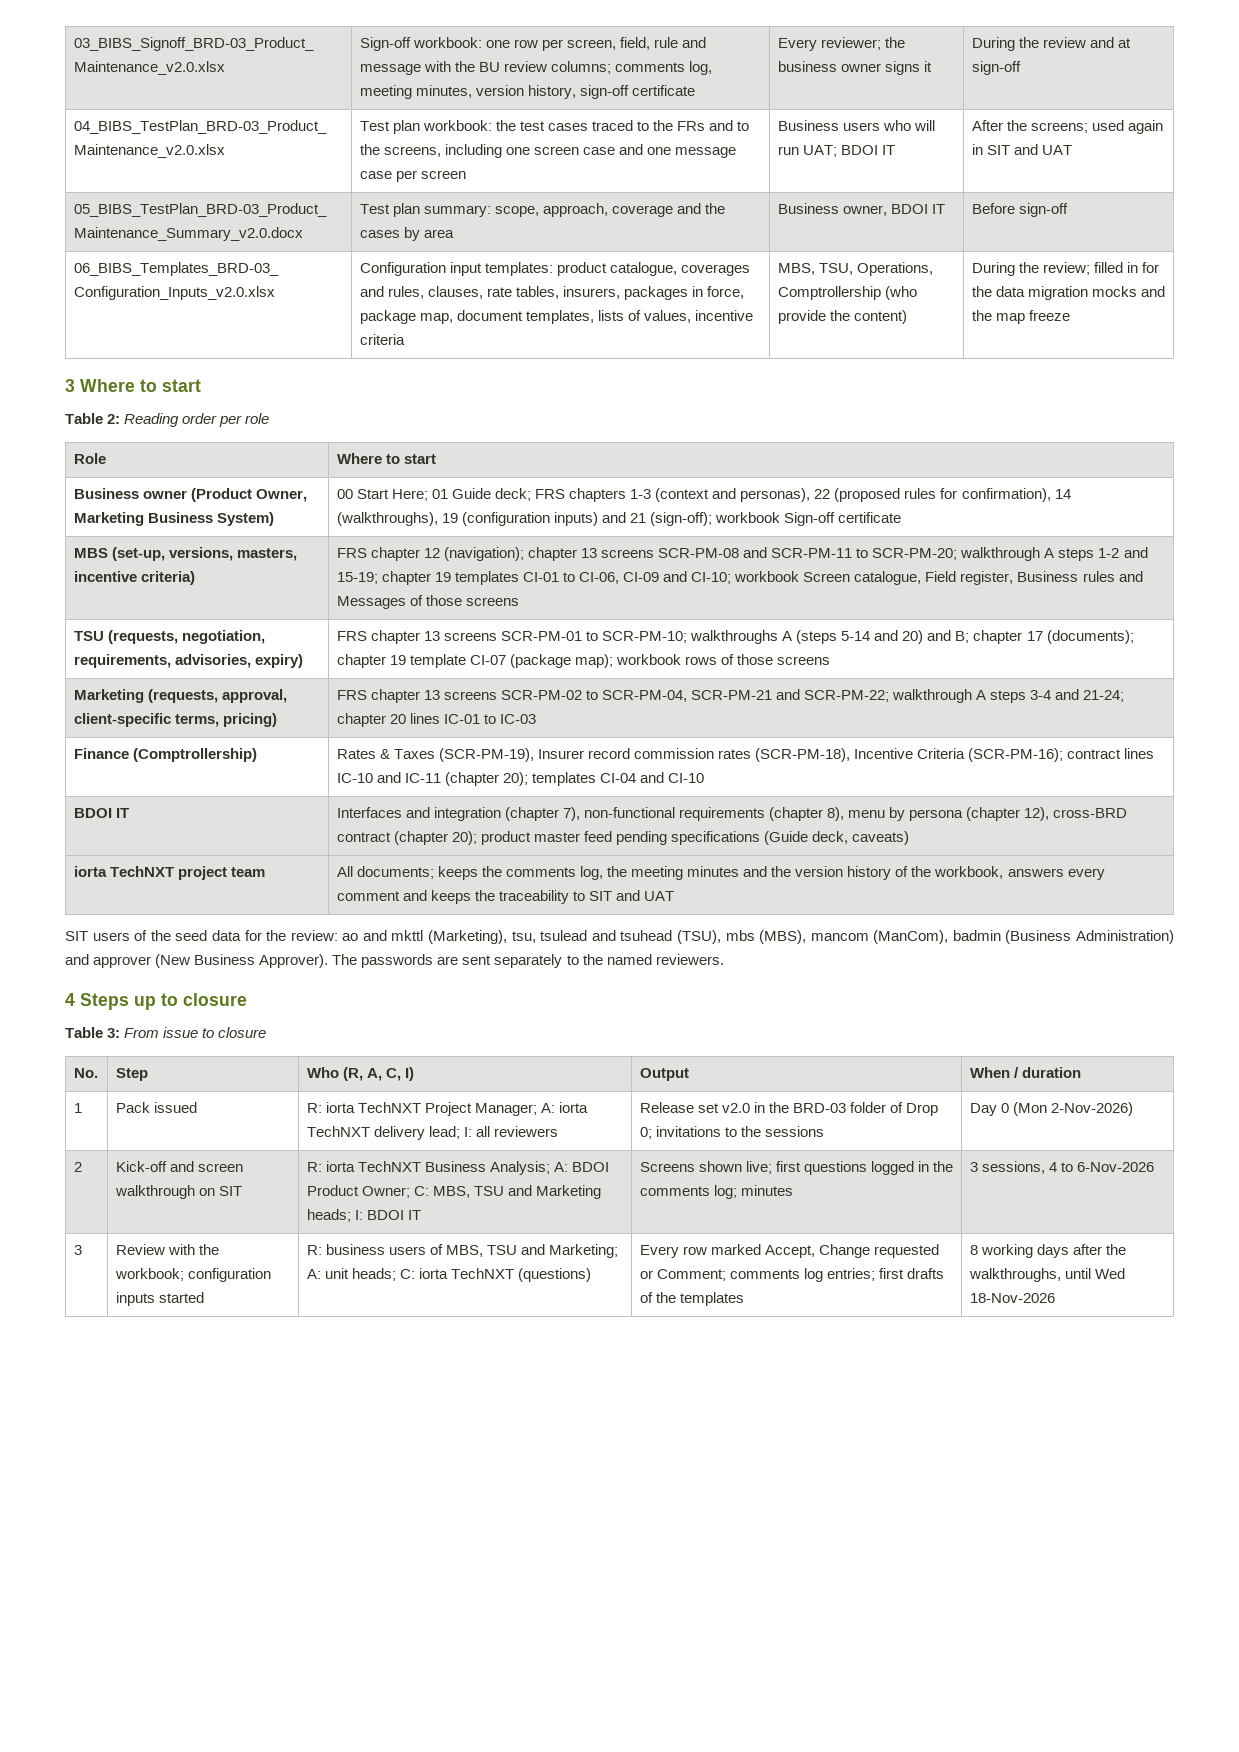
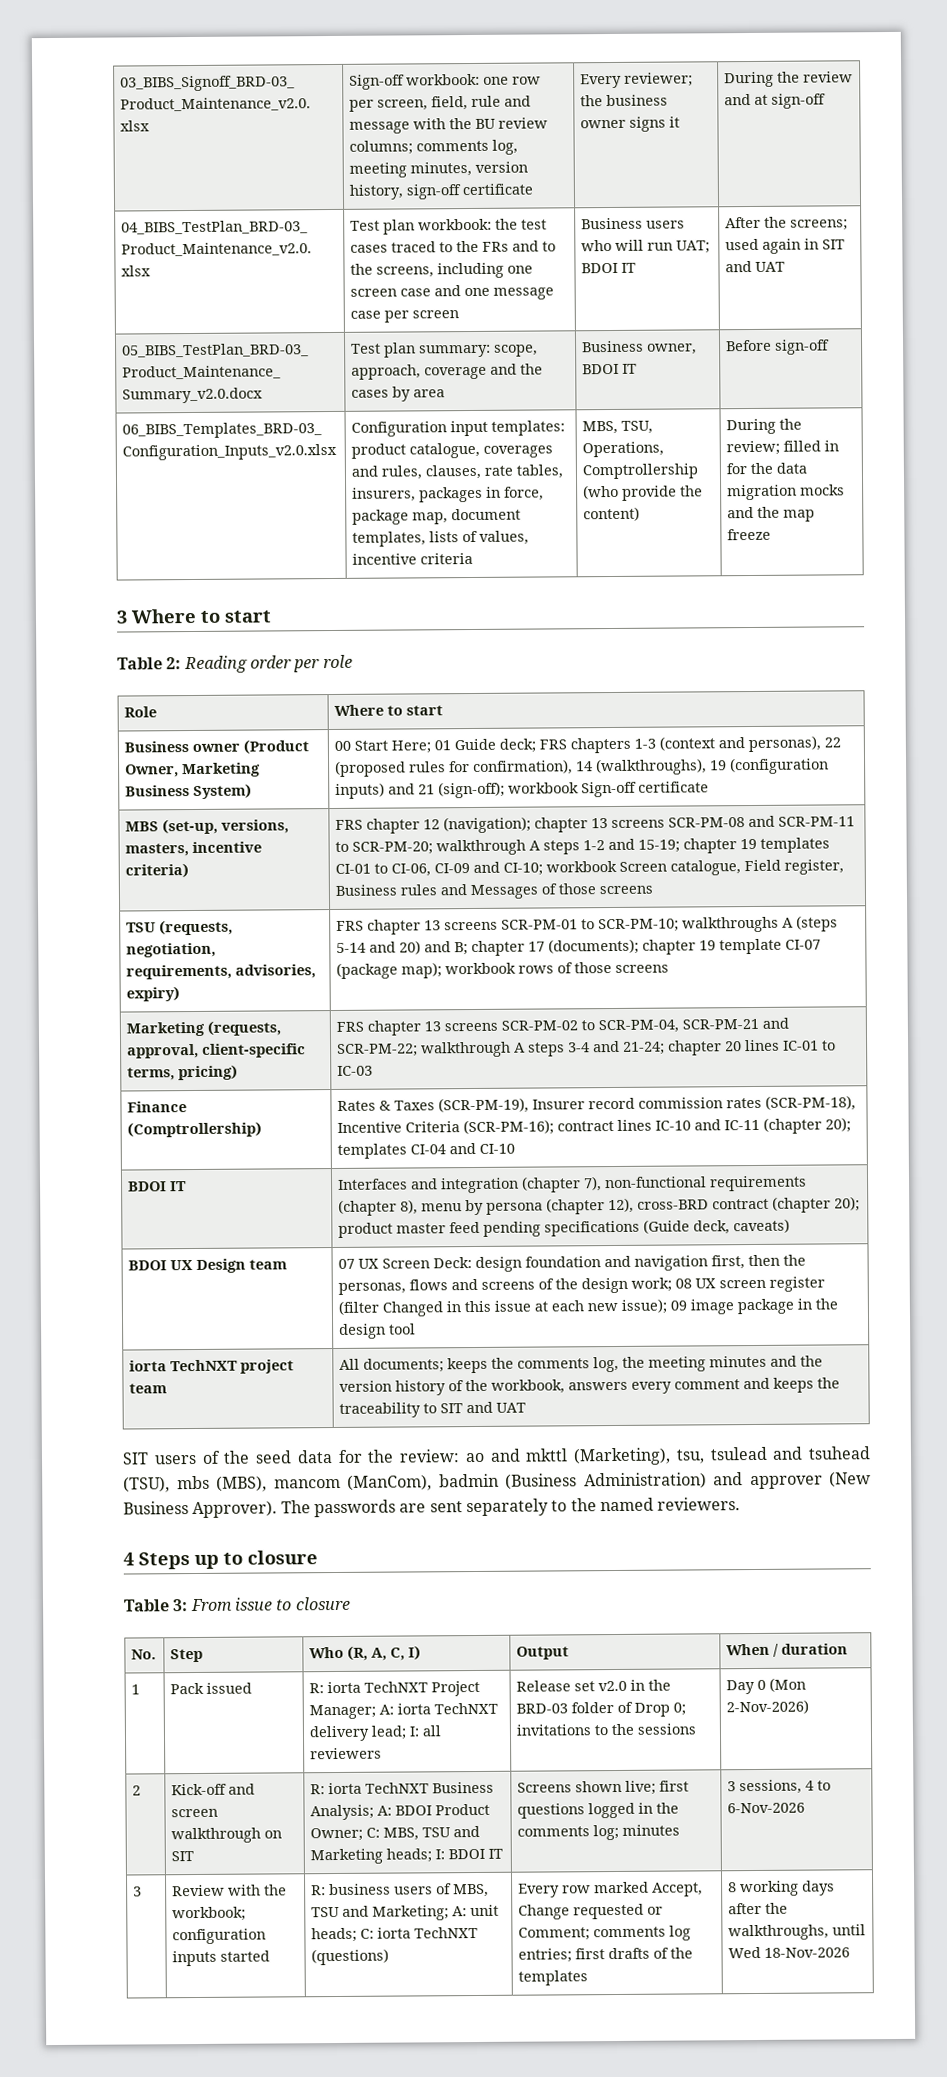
+ BDOI UX Design team | 07 UX Screen Deck: design foundation and navigation first, then the personas, flows and screens of the design work; 08 UX screen register (filter Changed in this issue at each new issue); 09 image package in the design tool

